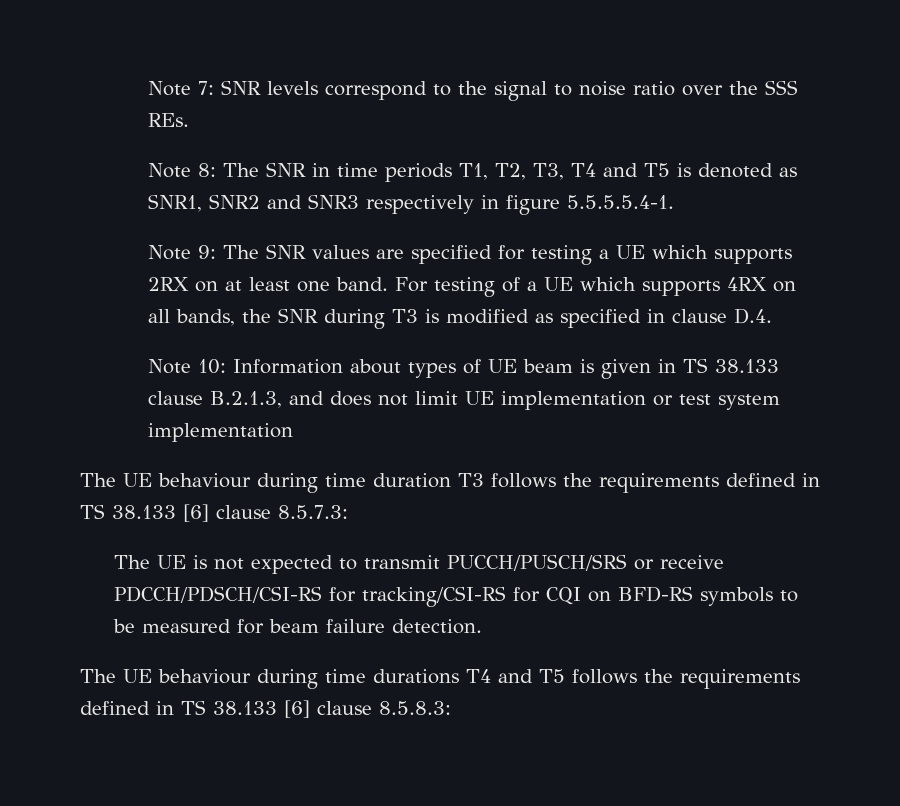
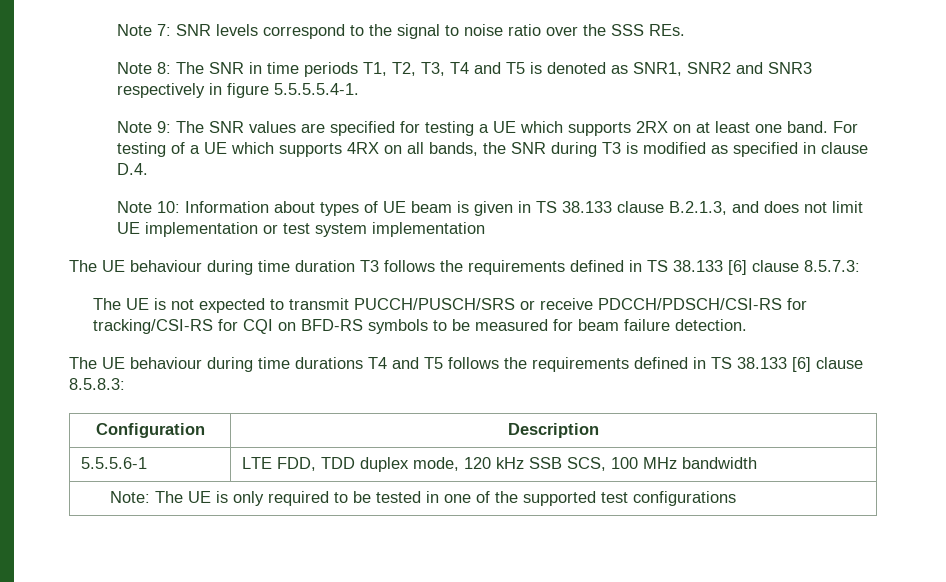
+ Configuration | Description
+ 5.5.5.6-1 | LTE FDD, TDD duplex mode, 120 kHz SSB SCS, 100 MHz bandwidth
+ Note: The UE is only required to be tested in one of the supported test configurations

